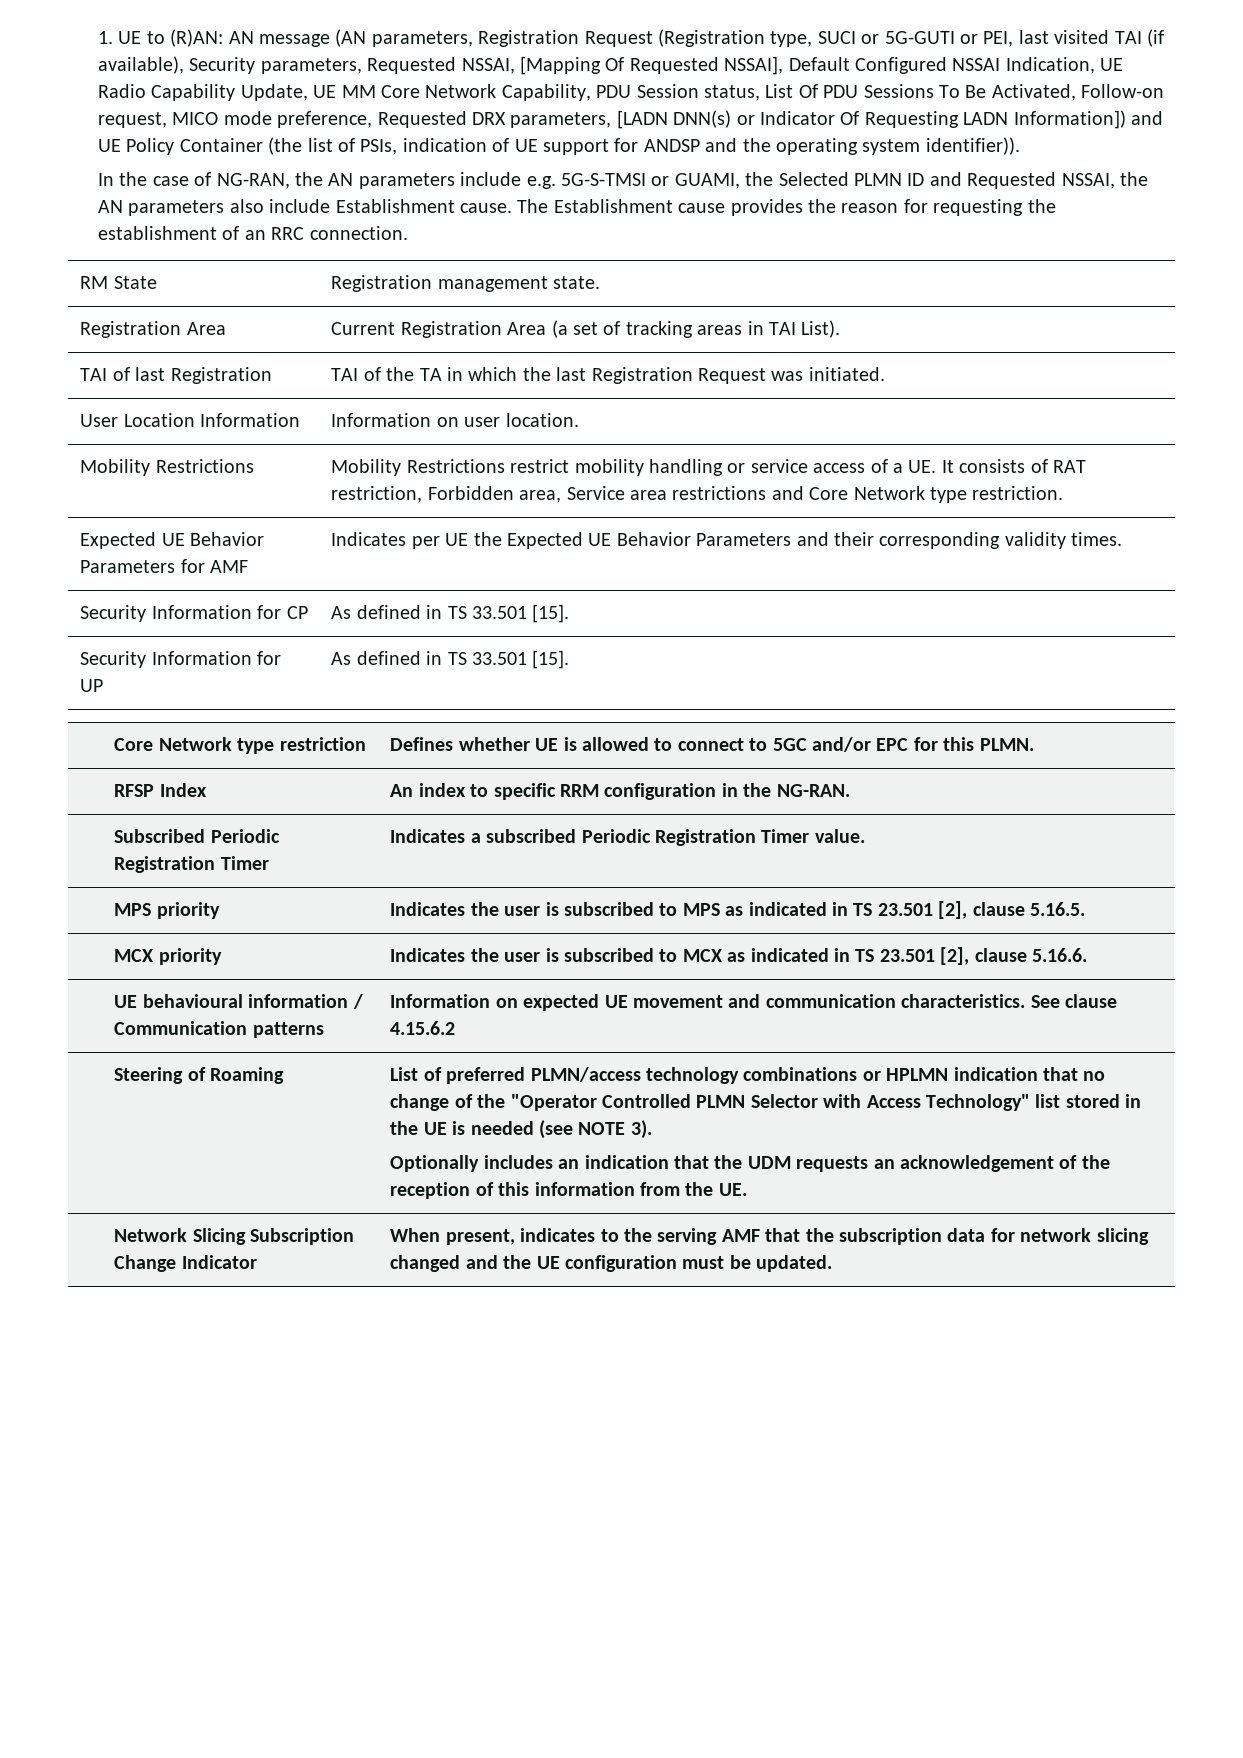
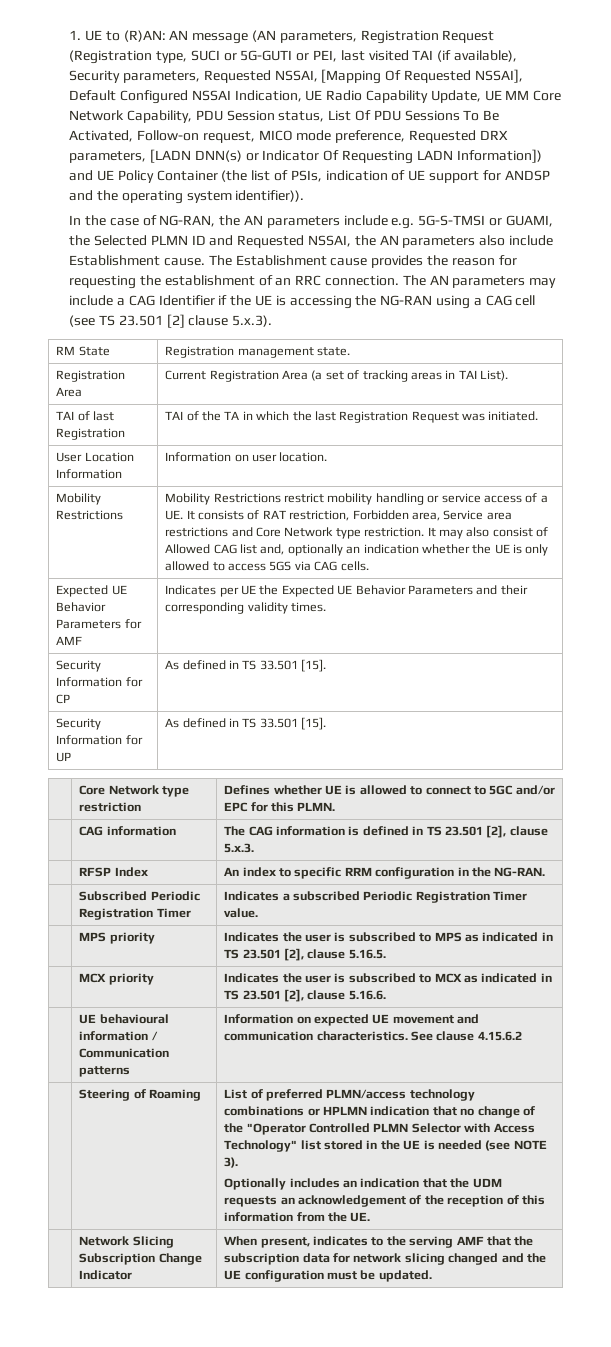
+ The AN parameters may include a CAG Identifier if the UE is accessing the NG-RAN using a CAG cell (see TS 23.501 [2] clause 5.x.3).
+ It may also consist of Allowed CAG list and, optionally an indication whether the UE is only allowed to access 5GS via CAG cells.
+ | CAG information | The CAG information is defined in TS 23.501 [2], clause 5.x.3.

